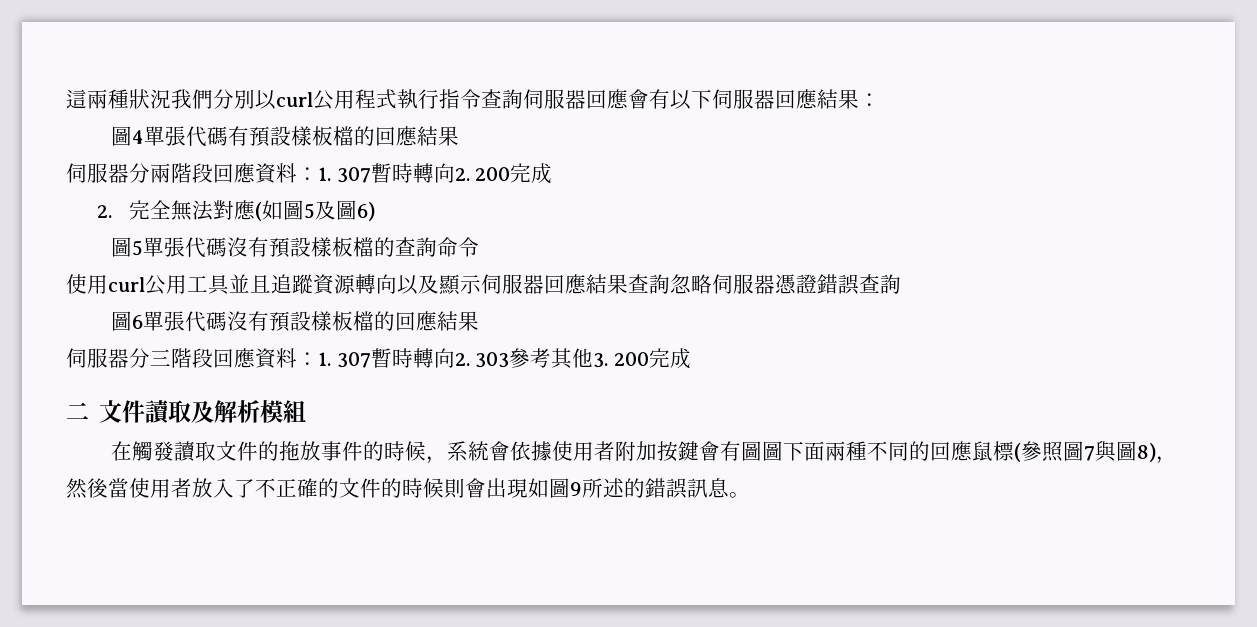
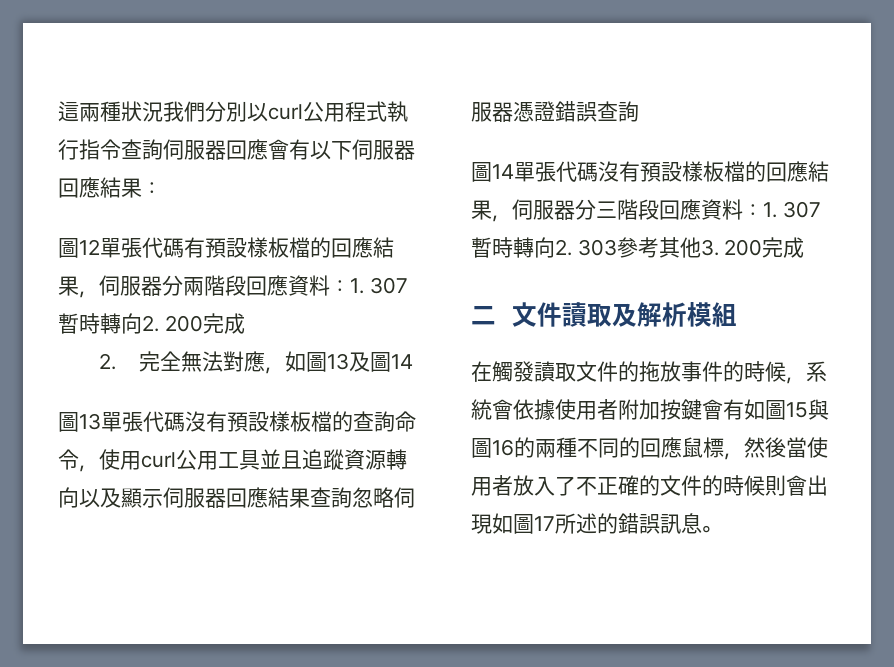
- 圖4單張代碼有預設樣板檔的回應結果
- 伺服器分兩階段回應資料：1. 307暫時轉向2. 200完成
+ 圖12單張代碼有預設樣板檔的回應結果，伺服器分兩階段回應資料：1. 307暫時轉向2. 200完成
- 2.完全無法對應(如圖5及圖6)
- 圖5單張代碼沒有預設樣板檔的查詢命令
- 使用curl公用工具並且追蹤資源轉向以及顯示伺服器回應結果查詢忽略伺服器憑證錯誤查詢
+ 2.完全無法對應，如圖13及圖14
+ 圖13單張代碼沒有預設樣板檔的查詢命令，使用curl公用工具並且追蹤資源轉向以及顯示伺服器回應結果查詢忽略伺服器憑證錯誤查詢
- 圖6單張代碼沒有預設樣板檔的回應結果
- 伺服器分三階段回應資料：1. 307暫時轉向2. 303參考其他3. 200完成
+ 圖14單張代碼沒有預設樣板檔的回應結果，伺服器分三階段回應資料：1. 307暫時轉向2. 303參考其他3. 200完成
- 在觸發讀取文件的拖放事件的時候，系統會依據使用者附加按鍵會有圖圖下面兩種不同的回應鼠標(參照圖7與圖8)，然後當使用者放入了不正確的文件的時候則會出現如圖9所述的錯誤訊息。
+ 在觸發讀取文件的拖放事件的時候，系統會依據使用者附加按鍵會有如圖15與圖16的兩種不同的回應鼠標，然後當使用者放入了不正確的文件的時候則會出現如圖17所述的錯誤訊息。

